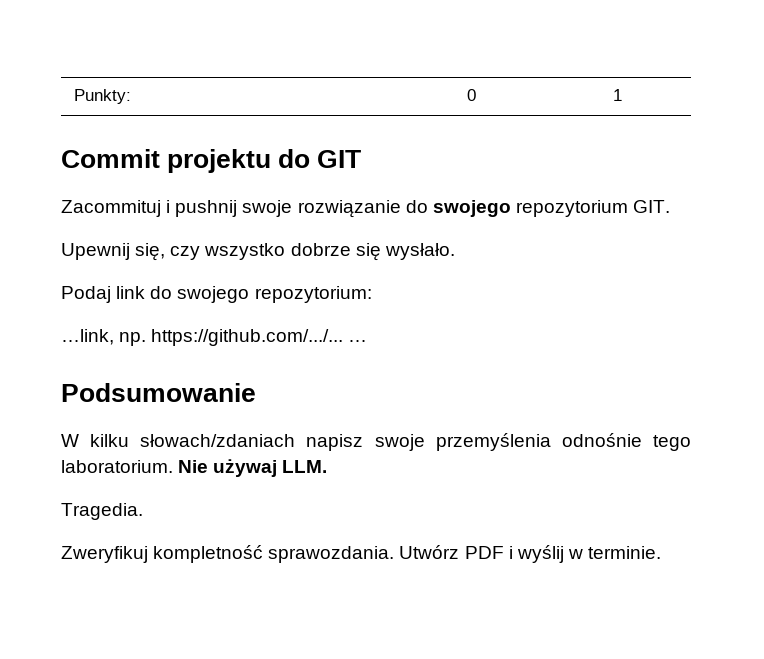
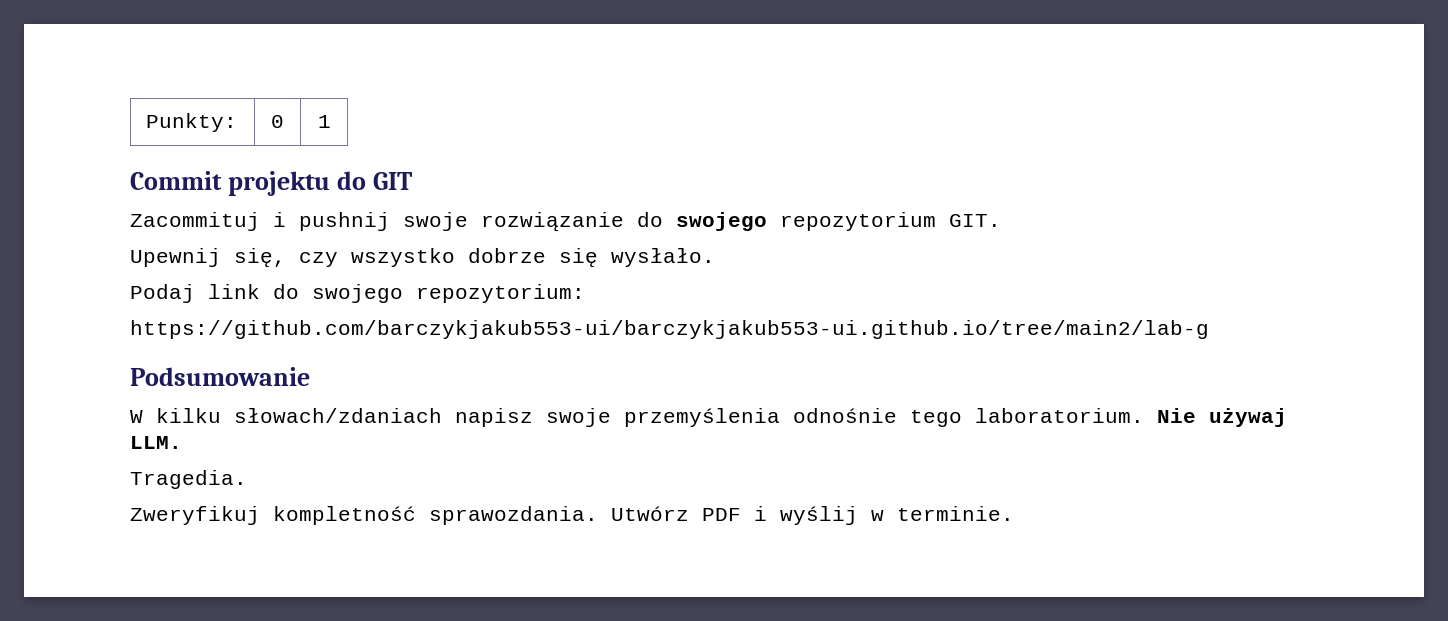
- …link, np. https://github.com/.../... …
+ https://github.com/barczykjakub553-ui/barczykjakub553-ui.github.io/tree/main2/lab-g

